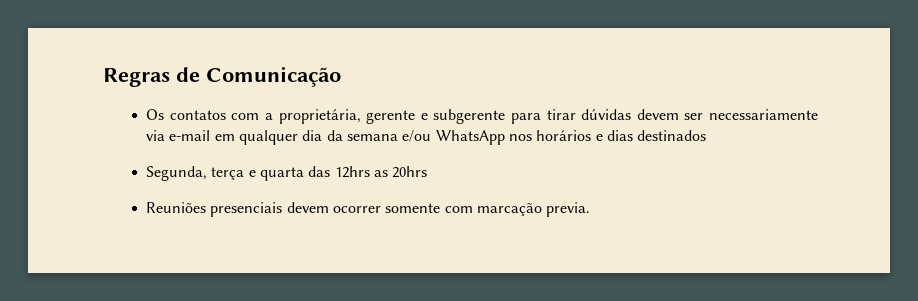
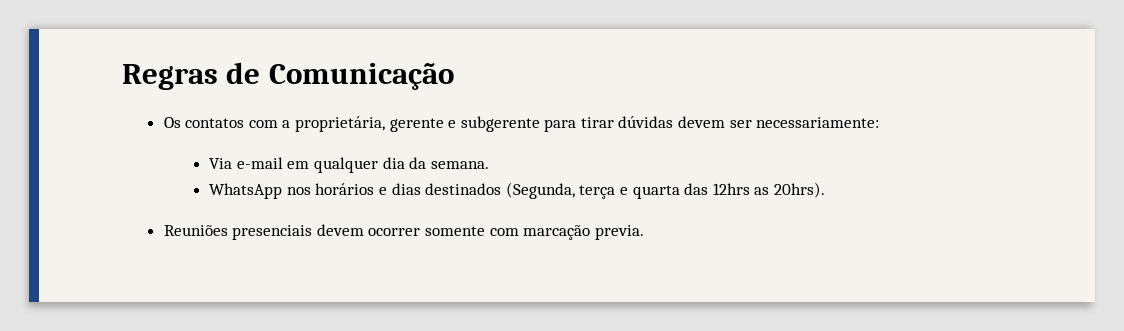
- Os contatos com a proprietária, gerente e subgerente para tirar dúvidas devem ser necessariamente via e-mail em qualquer dia da semana e/ou WhatsApp nos horários e dias destinados
- Segunda, terça e quarta das 12hrs as 20hrs
+ Os contatos com a proprietária, gerente e subgerente para tirar dúvidas devem ser necessariamente:
+ Via e-mail em qualquer dia da semana.
+ WhatsApp nos horários e dias destinados (Segunda, terça e quarta das 12hrs as 20hrs).

